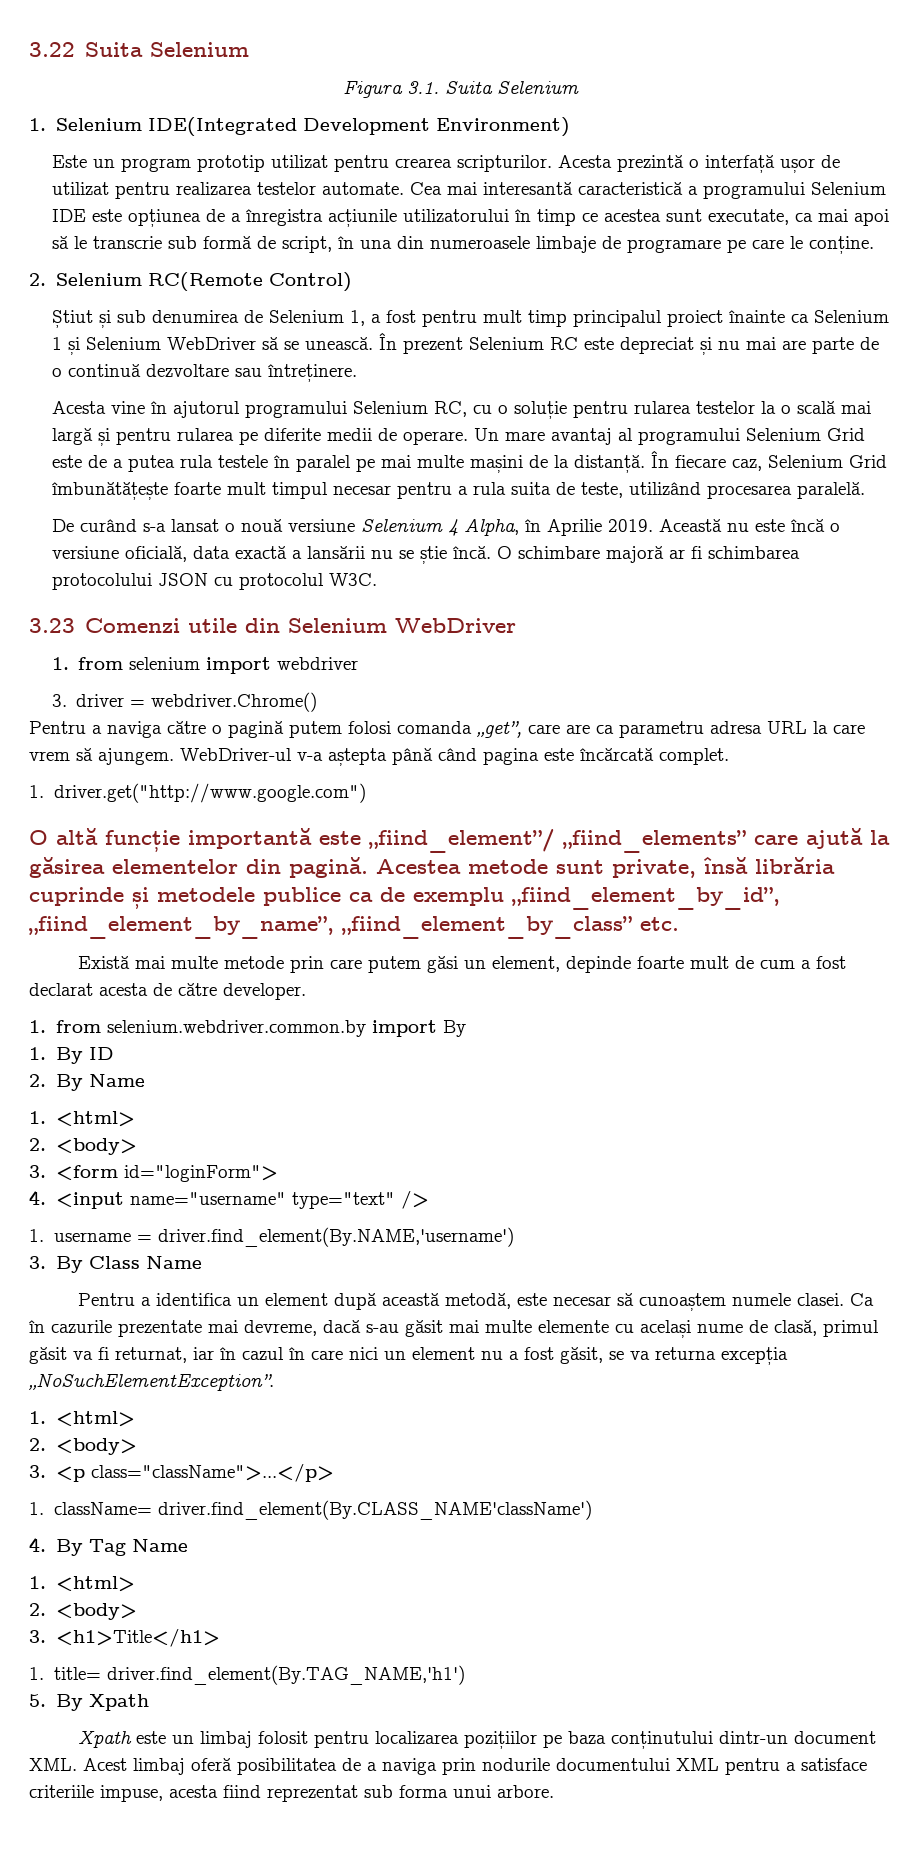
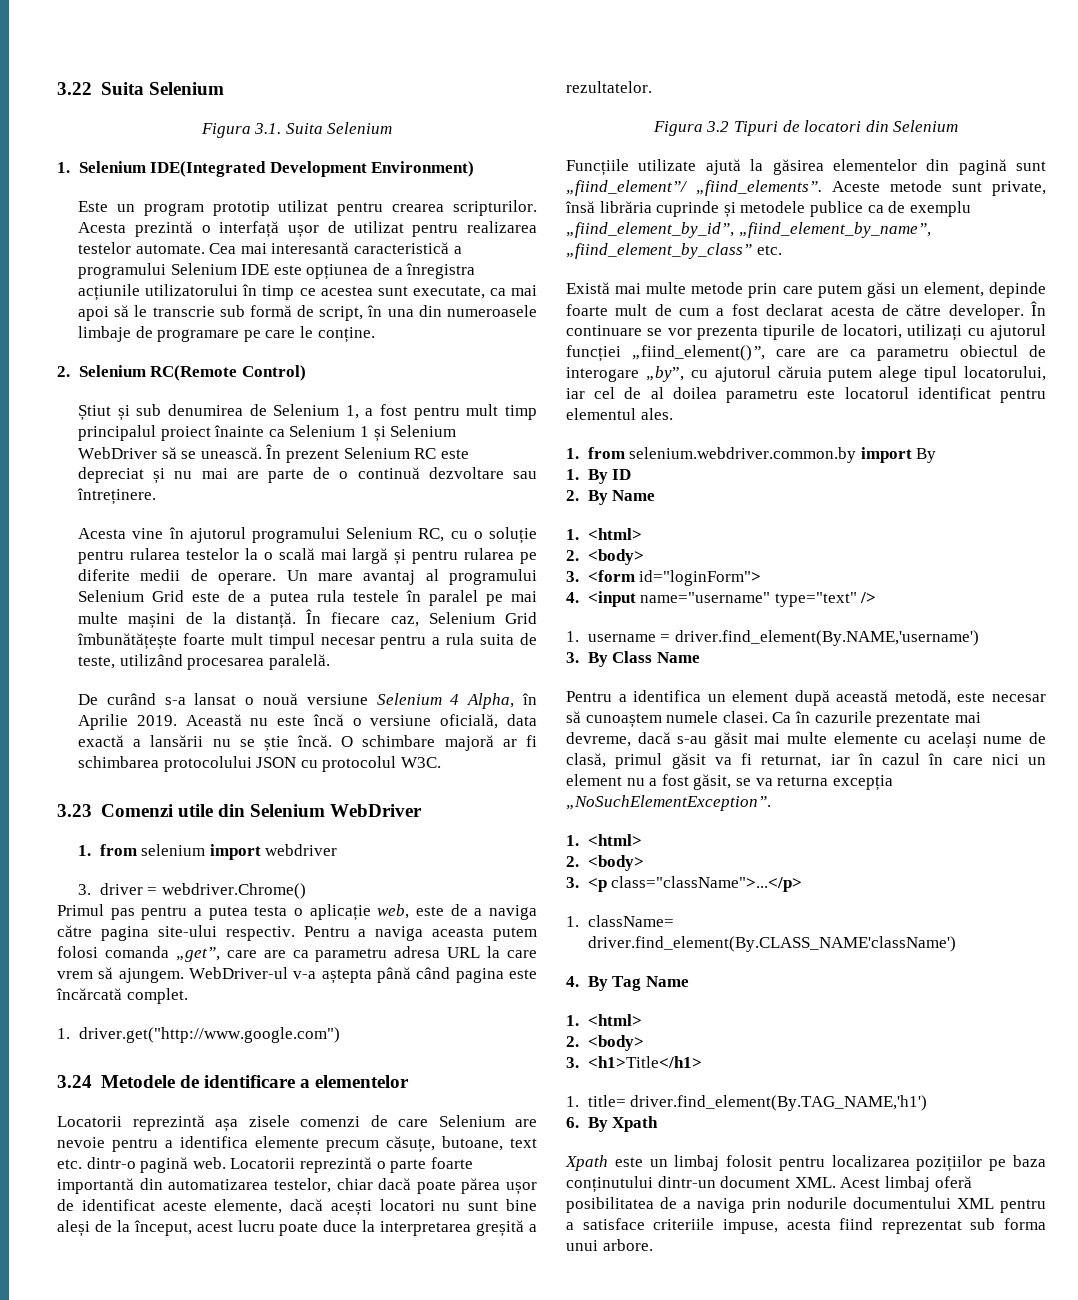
- Pentru a naviga către o pagină putem folosi comanda „get”, care are ca parametru adresa URL la care vrem să ajungem.
+ Primul pas pentru a putea testa o aplicație web, este de a naviga către pagina site-ului respectiv. Pentru a naviga aceasta putem folosi comanda „get”, care are ca parametru adresa URL la care vrem să ajungem.
- O altă funcție importantă este „fiind_element”/ „fiind_elements” care ajută la găsirea elementelor din pagină. Acestea metode sunt private, însă librăria cuprinde și metodele publice ca de exemplu „fiind_element_by_id”, „fiind_element_by_name”, „fiind_element_by_class” etc.
+ 3.24 Metodele de identificare a elementelor
+ Locatorii reprezintă așa zisele comenzi de care Selenium are nevoie pentru a identifica elemente precum căsuțe, butoane, text etc. dintr-o pagină web. Locatorii reprezintă o parte foarte importantă din automatizarea testelor, chiar dacă poate părea ușor de identificat aceste elemente, dacă acești locatori nu sunt bine aleși de la început, acest lucru poate duce la interpretarea greșită a rezultatelor.
+ Figura 3.2 Tipuri de locatori din Selenium
+ Funcțiile utilizate ajută la găsirea elementelor din pagină sunt „fiind_element”/ „fiind_elements”. Aceste metode sunt private, însă librăria cuprinde și metodele publice ca de exemplu „fiind_element_by_id”, „fiind_element_by_name”, „fiind_element_by_class” etc.
+ În continuare se vor prezenta tipurile de locatori, utilizați cu ajutorul funcției „fiind_element()”, care are ca parametru obiectul de interogare „by”, cu ajutorul căruia putem alege tipul locatorului, iar cel de al doilea parametru este locatorul identificat pentru elementul ales.
- 5. By Xpath
+ 6. By Xpath

